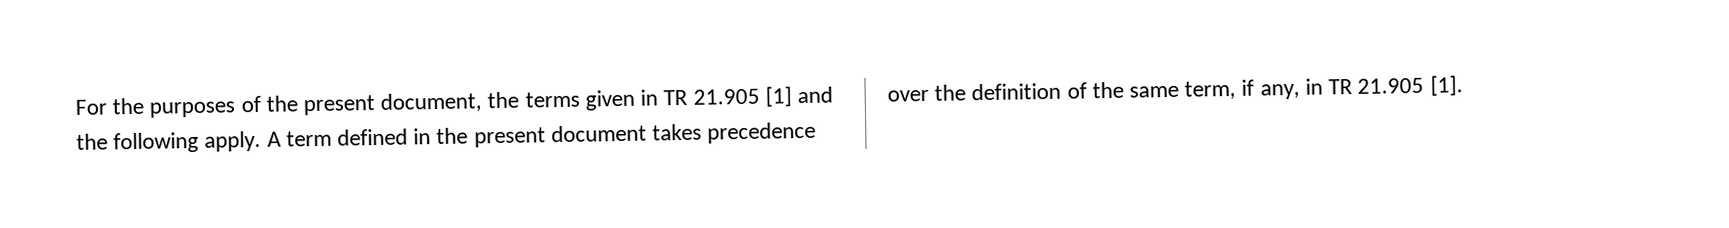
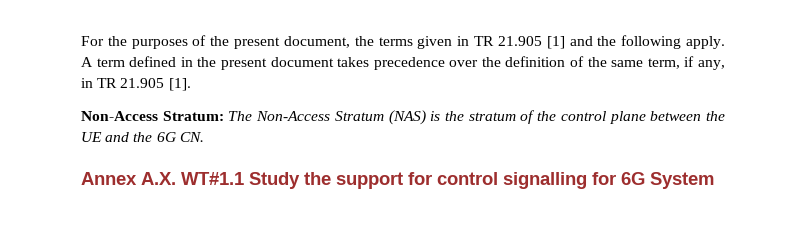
+ Non-Access Stratum: The Non-Access Stratum (NAS) is the stratum of the control plane between the UE and the 6G CN.
+ Annex A.X. WT#1.1 Study the support for control signalling for 6G System

